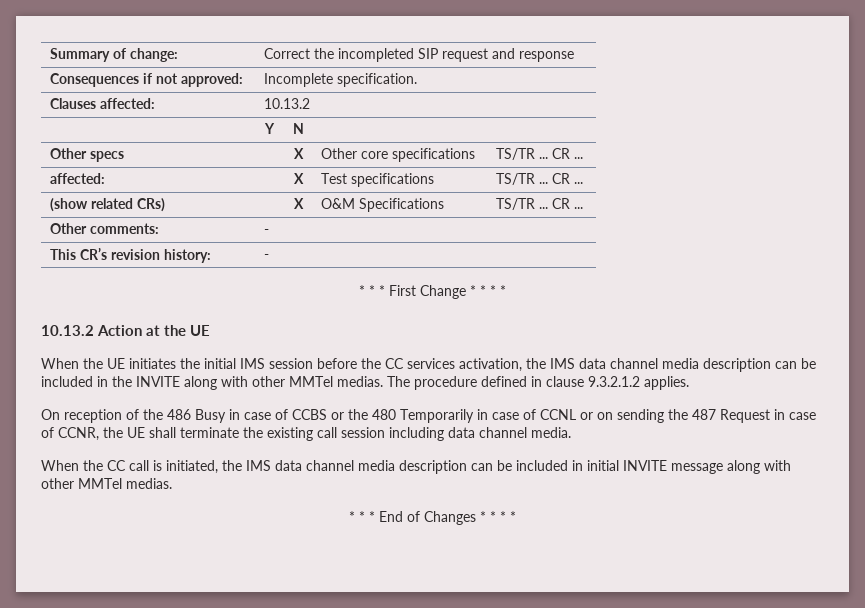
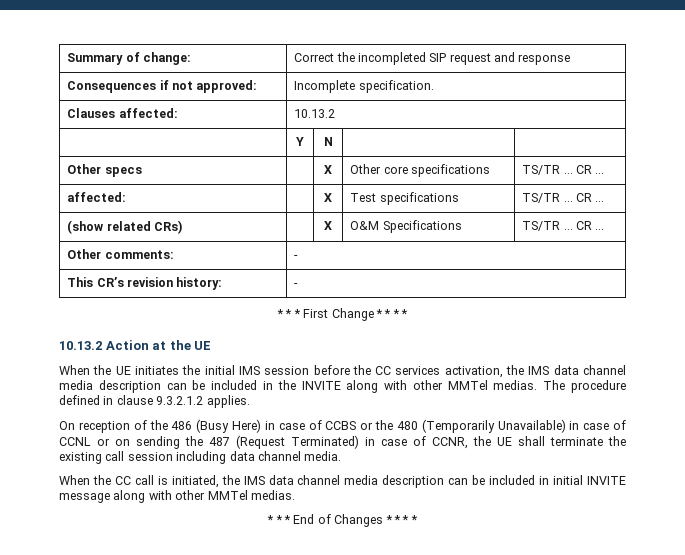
- On reception of the 486 Busy in case of CCBS or the 480 Temporarily in case of CCNL or on sending the 487 Request in case of CCNR, the UE shall terminate the existing call session including data channel media.
+ On reception of the 486 (Busy Here) in case of CCBS or the 480 (Temporarily Unavailable) in case of CCNL or on sending the 487 (Request Terminated) in case of CCNR, the UE shall terminate the existing call session including data channel media.

